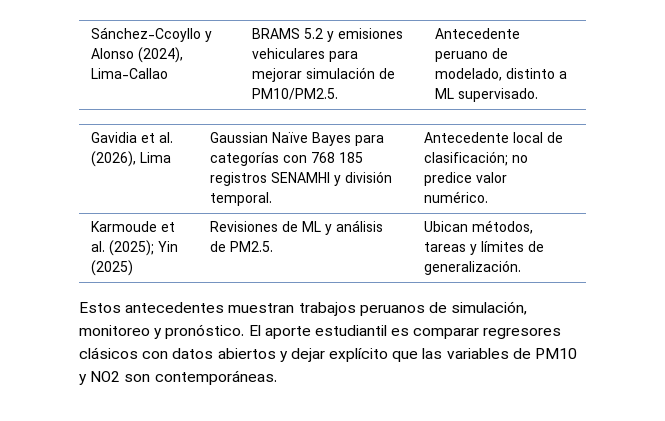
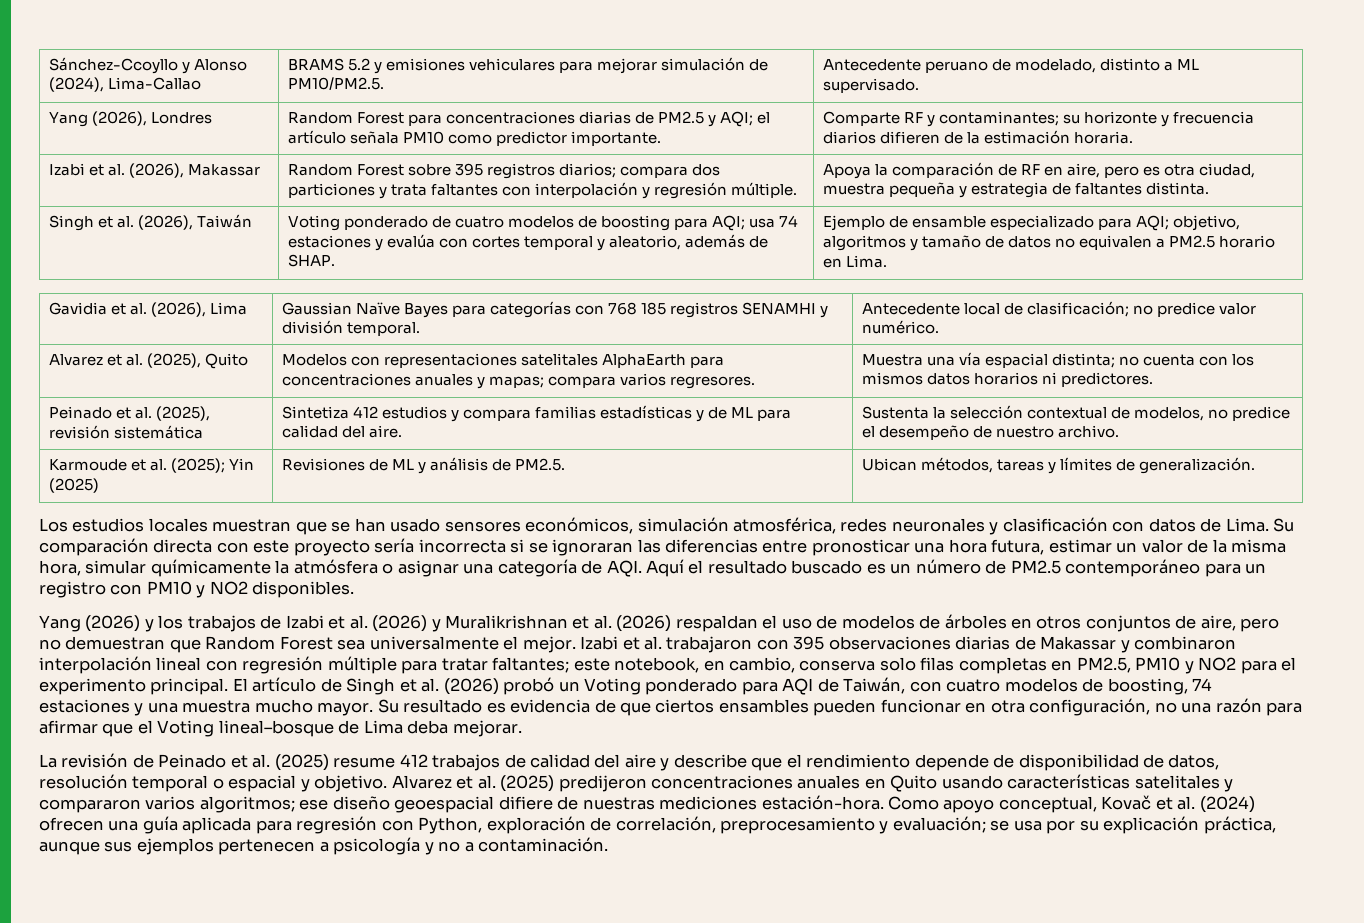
+ Yang (2026), Londres | Random Forest para concentraciones diarias de PM2.5 y AQI; el artículo señala PM10 como predictor importante. | Comparte RF y contaminantes; su horizonte y frecuencia diarios difieren de la estimación horaria.
+ Izabi et al. (2026), Makassar | Random Forest sobre 395 registros diarios; compara dos particiones y trata faltantes con interpolación y regresión múltiple. | Apoya la comparación de RF en aire, pero es otra ciudad, muestra pequeña y estrategia de faltantes distinta.
+ Singh et al. (2026), Taiwán | Voting ponderado de cuatro modelos de boosting para AQI; usa 74 estaciones y evalúa con cortes temporal y aleatorio, además de SHAP. | Ejemplo de ensamble especializado para AQI; objetivo, algoritmos y tamaño de datos no equivalen a PM2.5 horario en Lima.
+ Alvarez et al. (2025), Quito | Modelos con representaciones satelitales AlphaEarth para concentraciones anuales y mapas; compara varios regresores. | Muestra una vía espacial distinta; no cuenta con los mismos datos horarios ni predictores.
+ Peinado et al. (2025), revisión sistemática | Sintetiza 412 estudios y compara familias estadísticas y de ML para calidad del aire. | Sustenta la selección contextual de modelos, no predice el desempeño de nuestro archivo.
- Estos antecedentes muestran trabajos peruanos de simulación, monitoreo y pronóstico. El aporte estudiantil es comparar regresores clásicos con datos abiertos y dejar explícito que las variables de PM10 y NO2 son contemporáneas.
+ Los estudios locales muestran que se han usado sensores económicos, simulación atmosférica, redes neuronales y clasificación con datos de Lima. Su comparación directa con este proyecto sería incorrecta si se ignoraran las diferencias entre pronosticar una hora futura, estimar un valor de la misma hora, simular químicamente la atmósfera o asignar una categoría de AQI. Aquí el resultado buscado es un número de PM2.5 contemporáneo para un registro con PM10 y NO2 disponibles.
+ Yang (2026) y los trabajos de Izabi et al. (2026) y Muralikrishnan et al. (2026) respaldan el uso de modelos de árboles en otros conjuntos de aire, pero no demuestran que Random Forest sea universalmente el mejor. Izabi et al. trabajaron con 395 observaciones diarias de Makassar y combinaron interpolación lineal con regresión múltiple para tratar faltantes; este notebook, en cambio, conserva solo filas completas en PM2.5, PM10 y NO2 para el experimento principal. El artículo de Singh et al. (2026) probó un Voting ponderado para AQI de Taiwán, con cuatro modelos de boosting, 74 estaciones y una muestra mucho mayor. Su resultado es evidencia de que ciertos ensambles pueden funcionar en otra configuración, no una razón para afirmar que el Voting lineal–bosque de Lima deba mejorar.
+ La revisión de Peinado et al. (2025) resume 412 trabajos de calidad del aire y describe que el rendimiento depende de disponibilidad de datos, resolución temporal o espacial y objetivo. Alvarez et al. (2025) predijeron concentraciones anuales en Quito usando características satelitales y compararon varios algoritmos; ese diseño geoespacial difiere de nuestras mediciones estación-hora. Como apoyo conceptual, Kovač et al. (2024) ofrecen una guía aplicada para regresión con Python, exploración de correlación, preprocesamiento y evaluación; se usa por su explicación práctica, aunque sus ejemplos pertenecen a psicología y no a contaminación.

